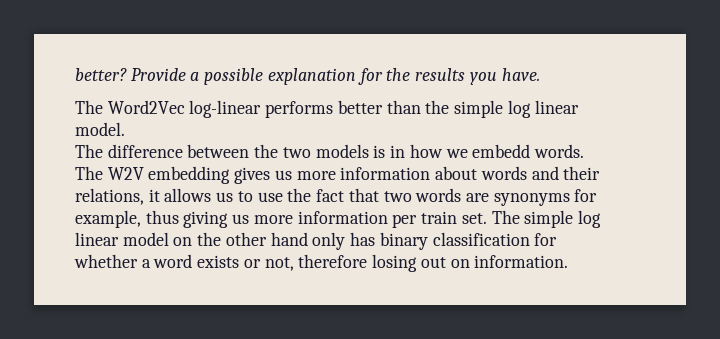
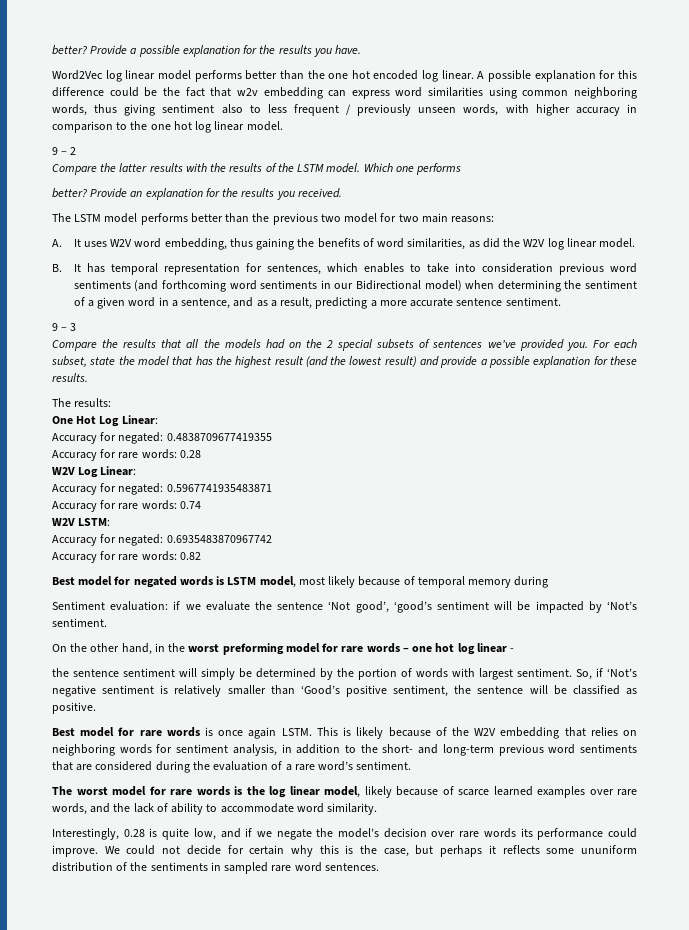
- The Word2Vec log-linear performs better than the simple log linear model.
- The difference between the two models is in how we embedd words. The W2V embedding gives us more information about words and their relations, it allows us to use the fact that two words are synonyms for example, thus giving us more information per train set. The simple log linear model on the other hand only has binary classification for whether a word exists or not, therefore losing out on information.
+ Word2Vec log linear model performs better than the one hot encoded log linear. A possible explanation for this difference could be the fact that w2v embedding can express word similarities using common neighboring words, thus giving sentiment also to less frequent / previously unseen words, with higher accuracy in comparison to the one hot log linear model.
+ 9 – 2
+ Compare the latter results with the results of the LSTM model. Which one performs
+ better? Provide an explanation for the results you received.
+ The LSTM model performs better than the previous two model for two main reasons:
+ A. It uses W2V word embedding, thus gaining the benefits of word similarities, as did the W2V log linear model.
+ B. It has temporal representation for sentences, which enables to take into consideration previous word sentiments (and forthcoming word sentiments in our Bidirectional model) when determining the sentiment of a given word in a sentence, and as a result, predicting a more accurate sentence sentiment.
+ 9 – 3
+ Compare the results that all the models had on the 2 special subsets of sentences we've provided you. For each subset, state the model that has the highest result (and the lowest result) and provide a possible explanation for these results.
+ The results:
+ One Hot Log Linear:
+ Accuracy for negated: 0.4838709677419355
+ Accuracy for rare words: 0.28
+ W2V Log Linear:
+ Accuracy for negated: 0.5967741935483871
+ Accuracy for rare words: 0.74
+ W2V LSTM:
+ Accuracy for negated: 0.6935483870967742
+ Accuracy for rare words: 0.82
+ Best model for negated words is LSTM model, most likely because of temporal memory during
+ Sentiment evaluation: if we evaluate the sentence ‘Not good’, ‘good’s sentiment will be impacted by ‘Not’s sentiment.
+ On the other hand, in the worst preforming model for rare words – one hot log linear -
+ the sentence sentiment will simply be determined by the portion of words with largest sentiment. So, if ‘Not’s negative sentiment is relatively smaller than ‘Good’s positive sentiment, the sentence will be classified as positive.
+ Best model for rare words is once again LSTM. This is likely because of the W2V embedding that relies on neighboring words for sentiment analysis, in addition to the short- and long-term previous word sentiments that are considered during the evaluation of a rare word’s sentiment.
+ The worst model for rare words is the log linear model, likely because of scarce learned examples over rare words, and the lack of ability to accommodate word similarity.
+ Interestingly, 0.28 is quite low, and if we negate the model’s decision over rare words its performance could improve. We could not decide for certain why this is the case, but perhaps it reflects some ununiform distribution of the sentiments in sampled rare word sentences.

